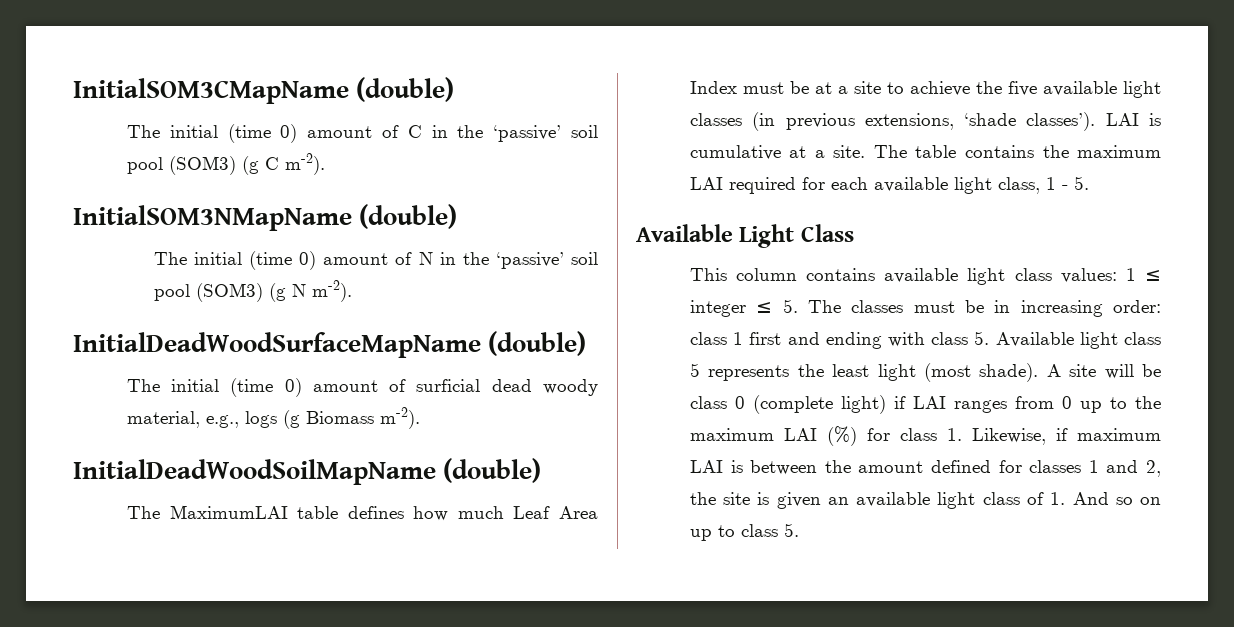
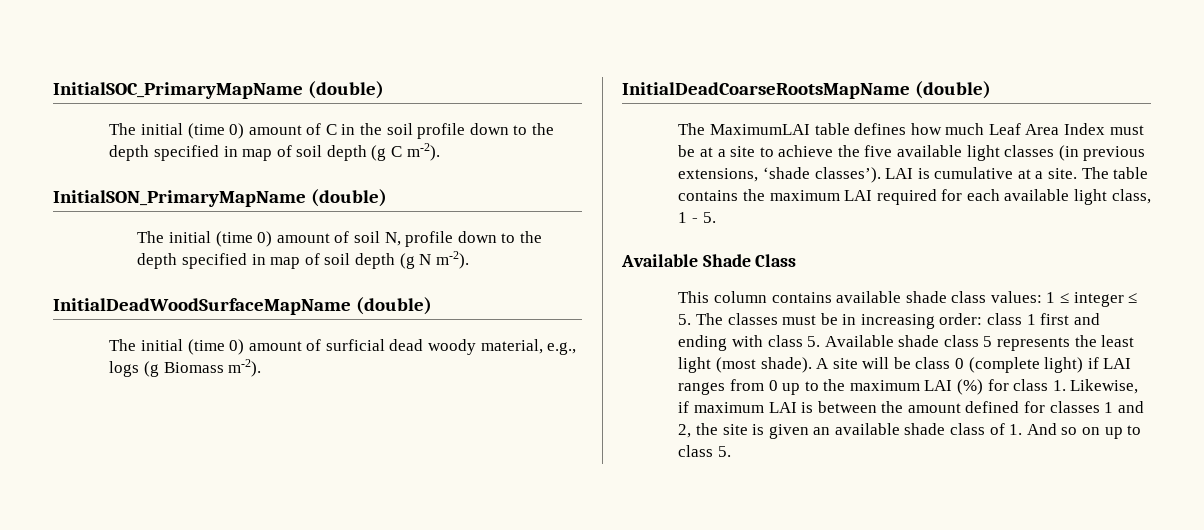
- InitialSOM3CMapName (double)
+ InitialSOC_PrimaryMapName (double)
- The initial (time 0) amount of C in the ‘passive’ soil pool (SOM3) (g C m-2).
+ The initial (time 0) amount of C in the soil profile down to the depth specified in map of soil depth (g C m-2).
- InitialSOM3NMapName (double)
- The initial (time 0) amount of N in the ‘passive’ soil pool (SOM3) (g N m-2).
+ InitialSON_PrimaryMapName (double)
+ The initial (time 0) amount of soil N, profile down to the depth specified in map of soil depth (g N m-2).
- InitialDeadWoodSoilMapName (double)
+ InitialDeadCoarseRootsMapName (double)
- Available Light Class
+ Available Shade Class
- This column contains available light class values: 1 ≤ integer ≤ 5. The classes must be in increasing order: class 1 first and ending with class 5. Available light class 5 represents the least light (most shade).
+ This column contains available shade class values: 1 ≤ integer ≤ 5. The classes must be in increasing order: class 1 first and ending with class 5. Available shade class 5 represents the least light (most shade).
- A site will be class 0 (complete light) if LAI ranges from 0 up to the maximum LAI (%) for class 1. Likewise, if maximum LAI is between the amount defined for classes 1 and 2, the site is given an available light class of 1. And so on up to class 5.
+ A site will be class 0 (complete light) if LAI ranges from 0 up to the maximum LAI (%) for class 1. Likewise, if maximum LAI is between the amount defined for classes 1 and 2, the site is given an available shade class of 1. And so on up to class 5.

